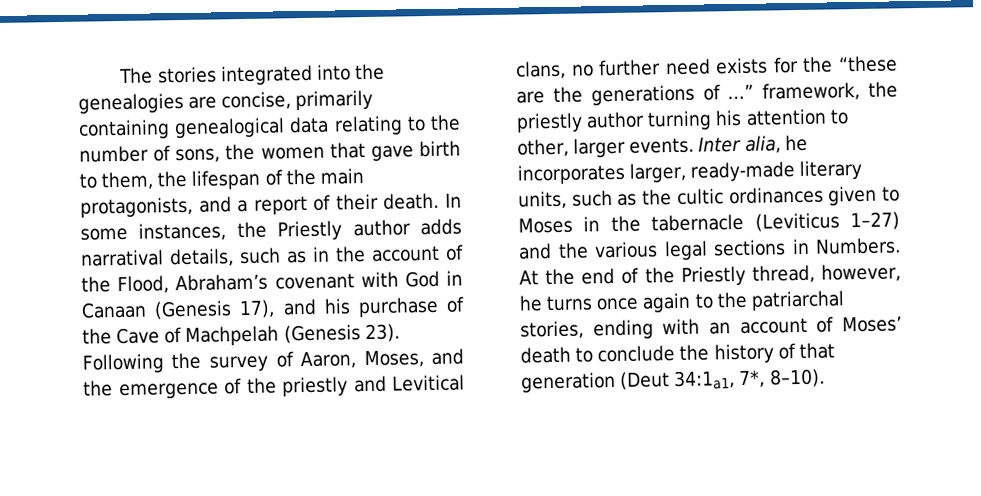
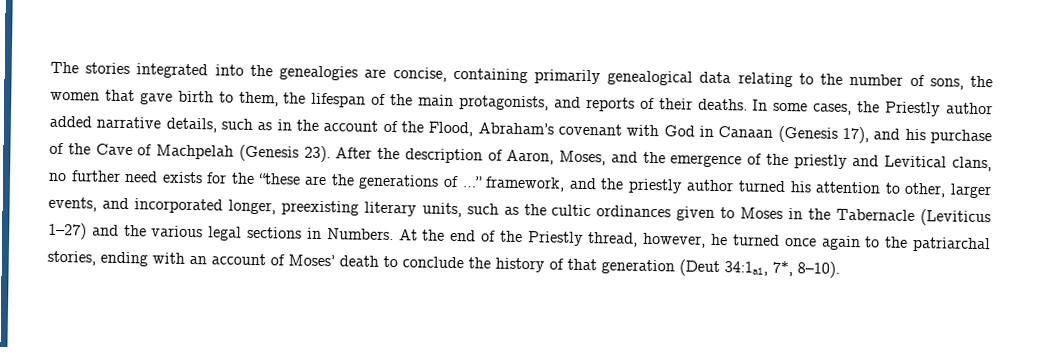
- The stories integrated into the genealogies are concise, primarily containing genealogical data relating to the number of sons, the women that gave birth to them, the lifespan of the main protagonists, and a report of their death.
+ The stories integrated into the genealogies are concise, containing primarily genealogical data relating to the number of sons, the women that gave birth to them, the lifespan of the main protagonists, and reports of their deaths.
- In some instances, the Priestly author adds narratival details, such as in the account of the Flood, Abraham’s covenant with God in Canaan (Genesis 17), and his purchase of the Cave of Machpelah (Genesis 23).
+ In some cases, the Priestly author added narrative details, such as in the account of the Flood, Abraham’s covenant with God in Canaan (Genesis 17), and his purchase of the Cave of Machpelah (Genesis 23).
- Following the survey of Aaron, Moses, and the emergence of the priestly and Levitical clans, no further need exists for the “these are the generations of …” framework, the priestly author turning his attention to other, larger events. Inter alia, he incorporates larger, ready-made literary units, such as the cultic ordinances given to Moses in the tabernacle (Leviticus 1–27) and the various legal sections in Numbers.
+ After the description of Aaron, Moses, and the emergence of the priestly and Levitical clans, no further need exists for the “these are the generations of …” framework, and the priestly author turned his attention to other, larger events, and incorporated longer, preexisting literary units, such as the cultic ordinances given to Moses in the Tabernacle (Leviticus 1–27) and the various legal sections in Numbers.
- At the end of the Priestly thread, however, he turns once again to the patriarchal stories, ending with an account of Moses’ death to conclude the history of that generation (Deut 34:1a1, 7*, 8–10).
+ At the end of the Priestly thread, however, he turned once again to the patriarchal stories, ending with an account of Moses’ death to conclude the history of that generation (Deut 34:1a1, 7*, 8–10).

